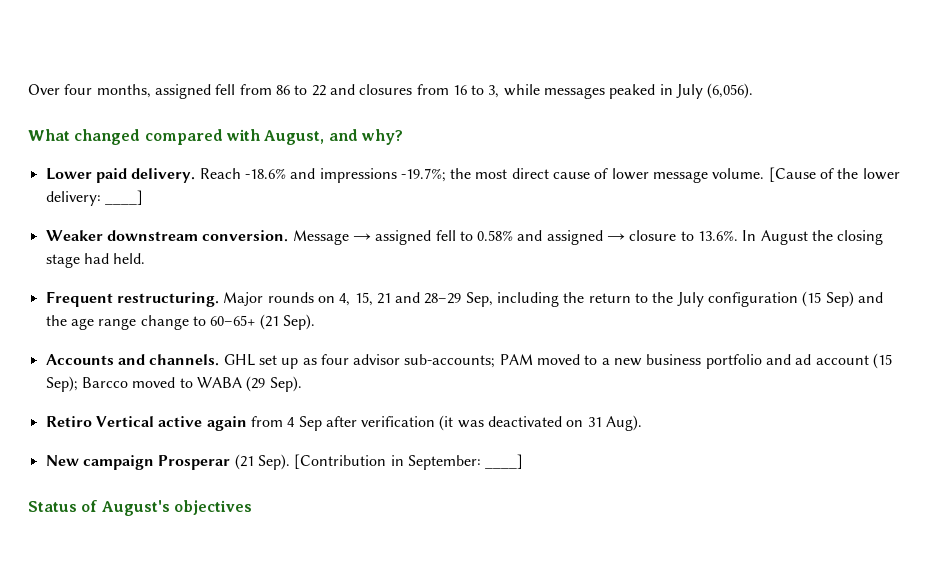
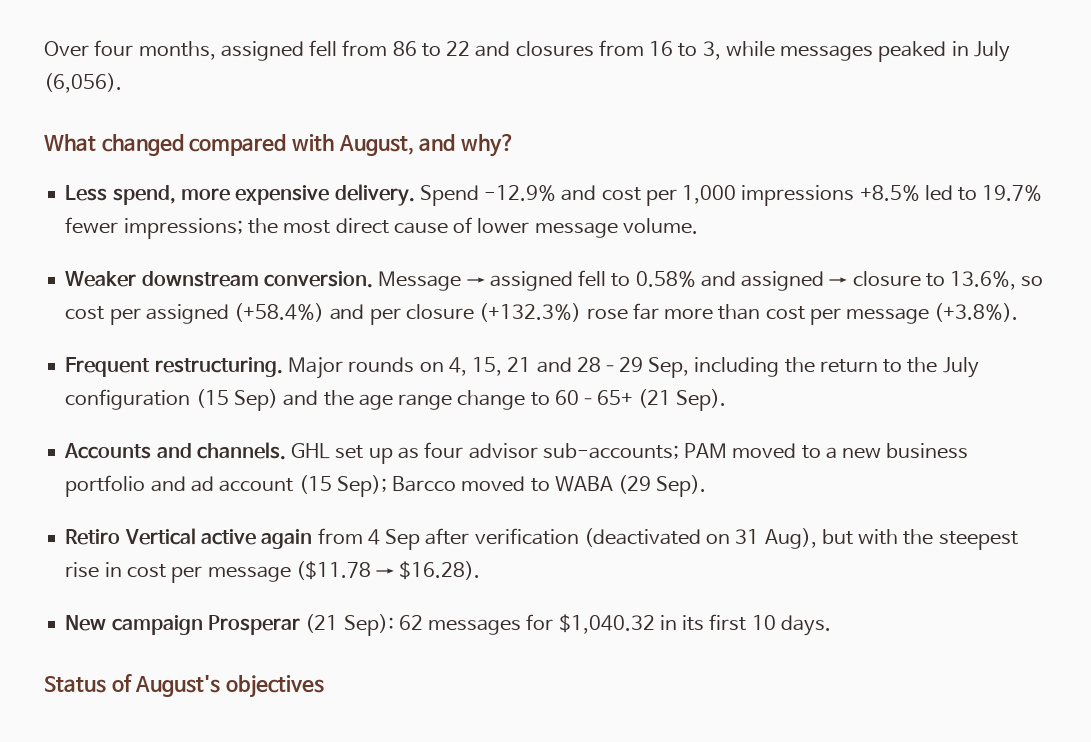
- Lower paid delivery. Reach -18.6% and impressions -19.7%; the most direct cause of lower message volume. [Cause of the lower delivery: ____]
+ Less spend, more expensive delivery. Spend -12.9% and cost per 1,000 impressions +8.5% led to 19.7% fewer impressions; the most direct cause of lower message volume.
- Message → assigned fell to 0.58% and assigned → closure to 13.6%. In August the closing stage had held.
+ Message → assigned fell to 0.58% and assigned → closure to 13.6%, so cost per assigned (+58.4%) and per closure (+132.3%) rose far more than cost per message (+3.8%).
- Retiro Vertical active again from 4 Sep after verification (it was deactivated on 31 Aug).
- New campaign Prosperar (21 Sep). [Contribution in September: ____]
+ Retiro Vertical active again from 4 Sep after verification (deactivated on 31 Aug), but with the steepest rise in cost per message ($11.78 → $16.28).
+ New campaign Prosperar (21 Sep): 62 messages for $1,040.32 in its first 10 days.

